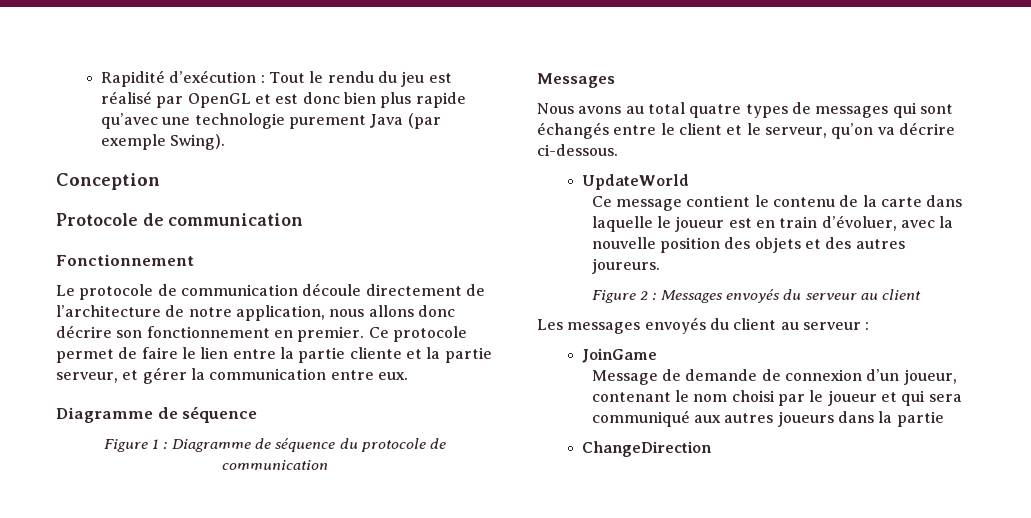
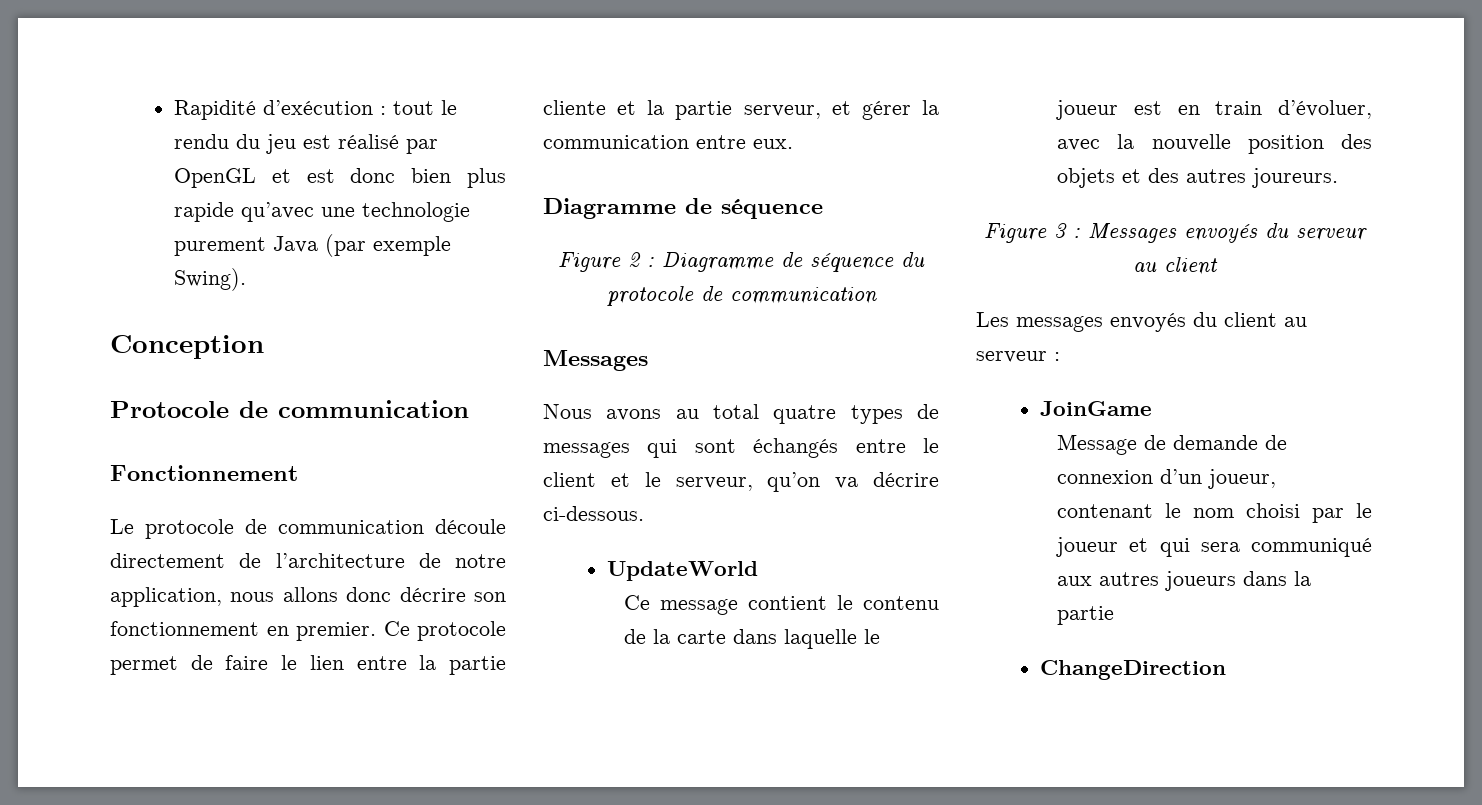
- Rapidité d’exécution : Tout le rendu du jeu est réalisé par OpenGL et est donc bien plus rapide qu’avec une technologie purement Java (par exemple Swing).
+ Rapidité d’exécution : tout le rendu du jeu est réalisé par OpenGL et est donc bien plus rapide qu’avec une technologie purement Java (par exemple Swing).
- Figure 1 : Diagramme de séquence du protocole de communication
+ Figure 2 : Diagramme de séquence du protocole de communication
- Figure 2 : Messages envoyés du serveur au client
+ Figure 3 : Messages envoyés du serveur au client

